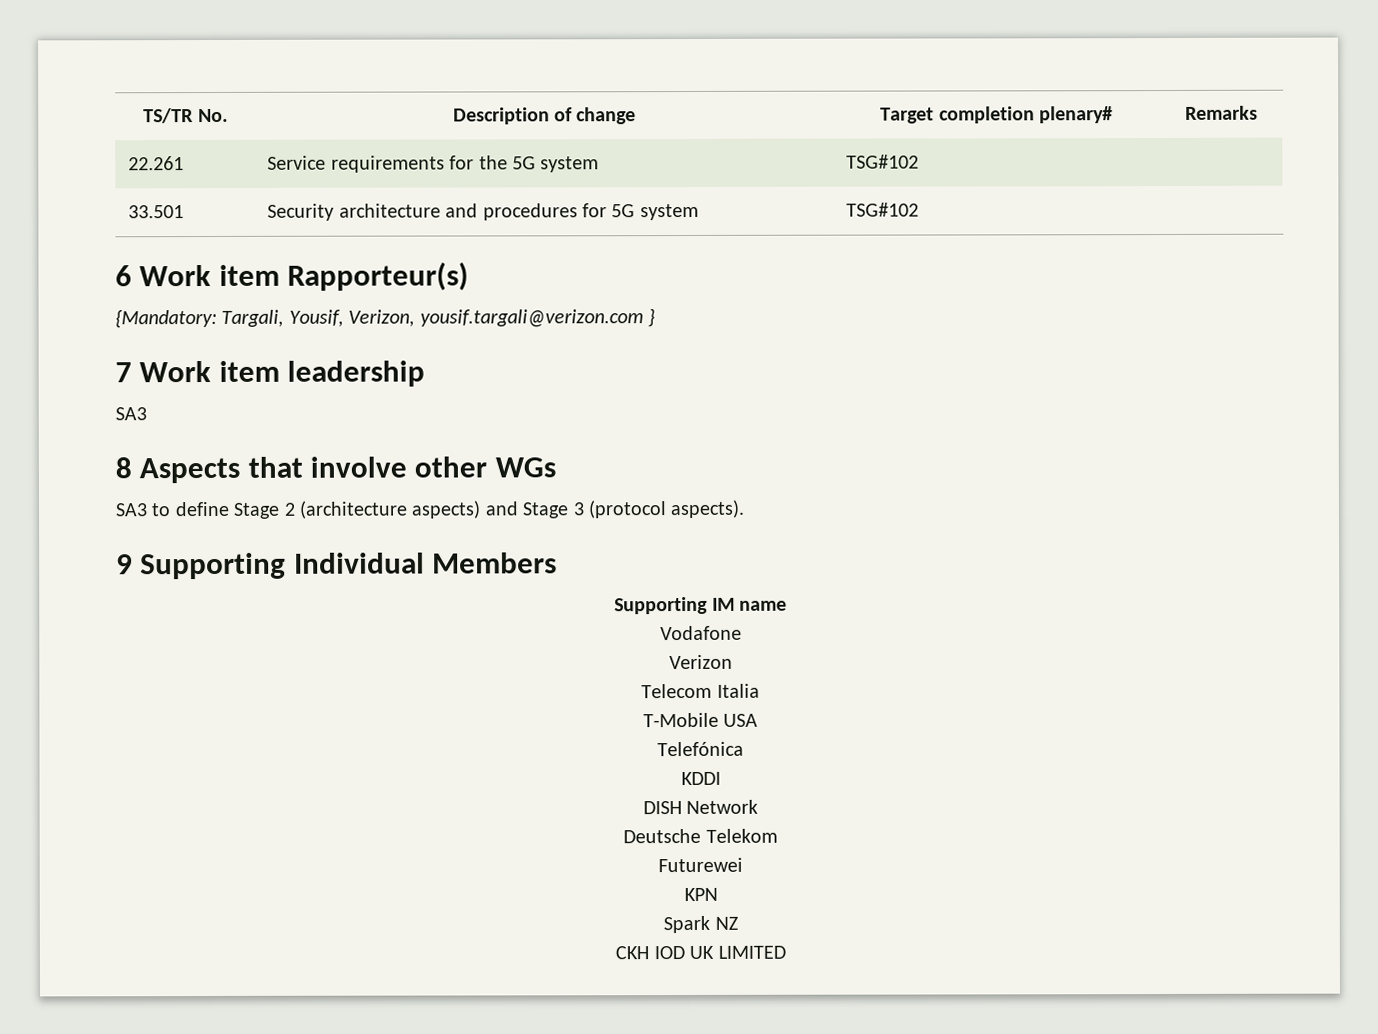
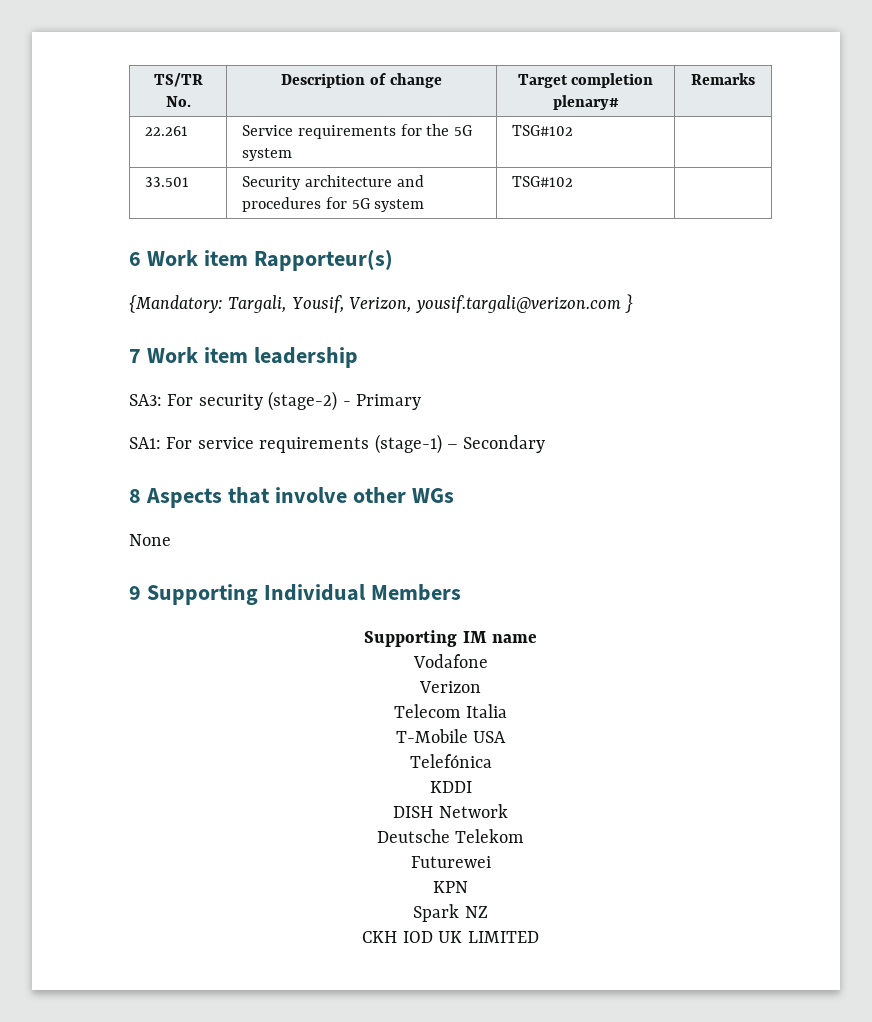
  7 Work item leadership
- SA3
+ SA3: For security (stage-2) - Primary
+ SA1: For service requirements (stage-1) – Secondary
- SA3 to define Stage 2 (architecture aspects) and Stage 3 (protocol aspects).
+ None

